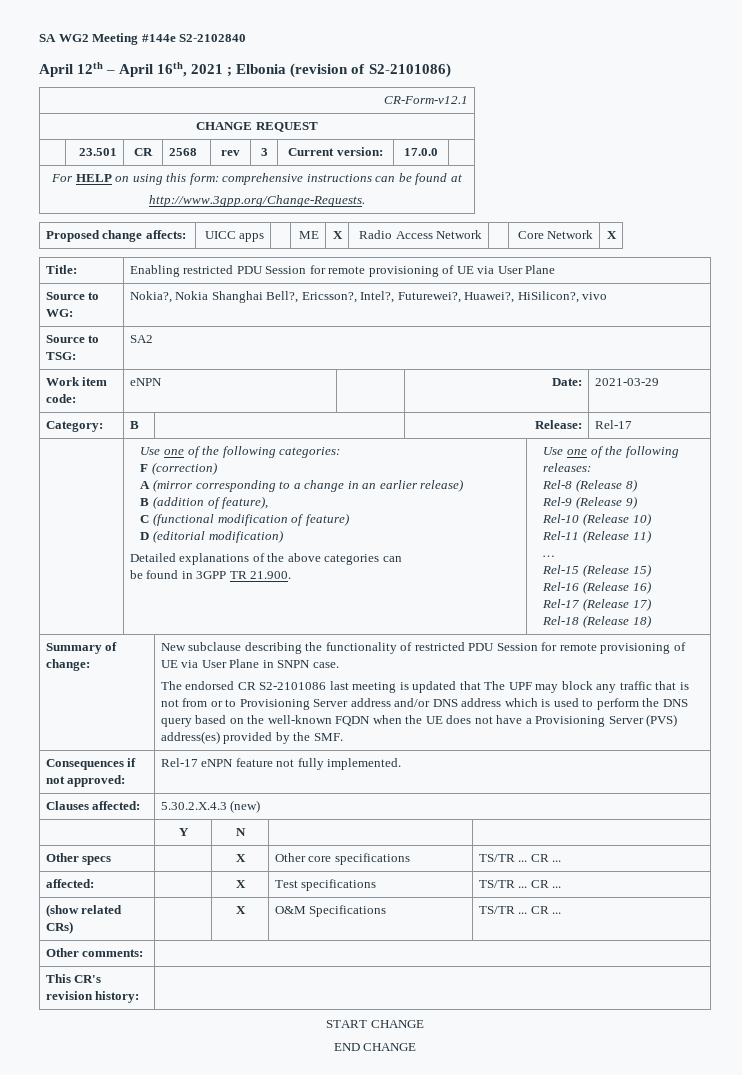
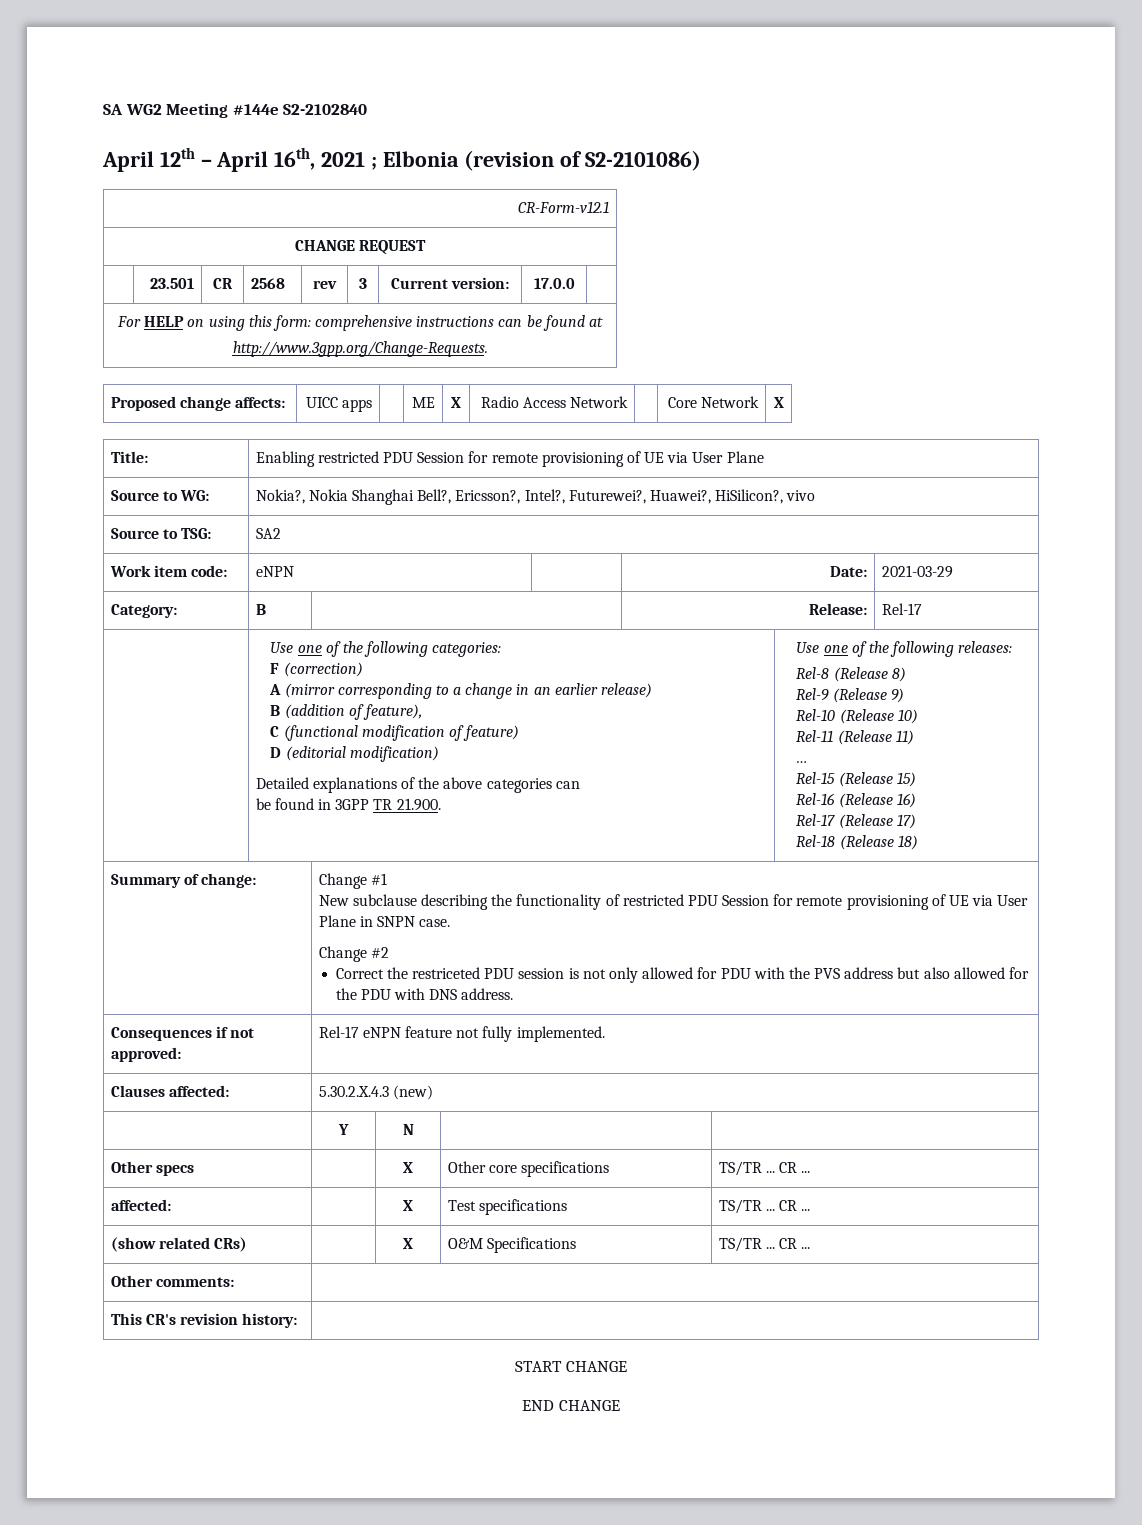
+ Change #1
- The endorsed CR S2-2101086 last meeting is updated that The UPF may block any traffic that is not from or to Provisioning Server address and/or DNS address which is used to perform the DNS query based on the well-known FQDN when the UE does not have a Provisioning Server (PVS) address(es) provided by the SMF.
+ Change #2
+ Correct the restriceted PDU session is not only allowed for PDU with the PVS address but also allowed for the PDU with DNS address.

